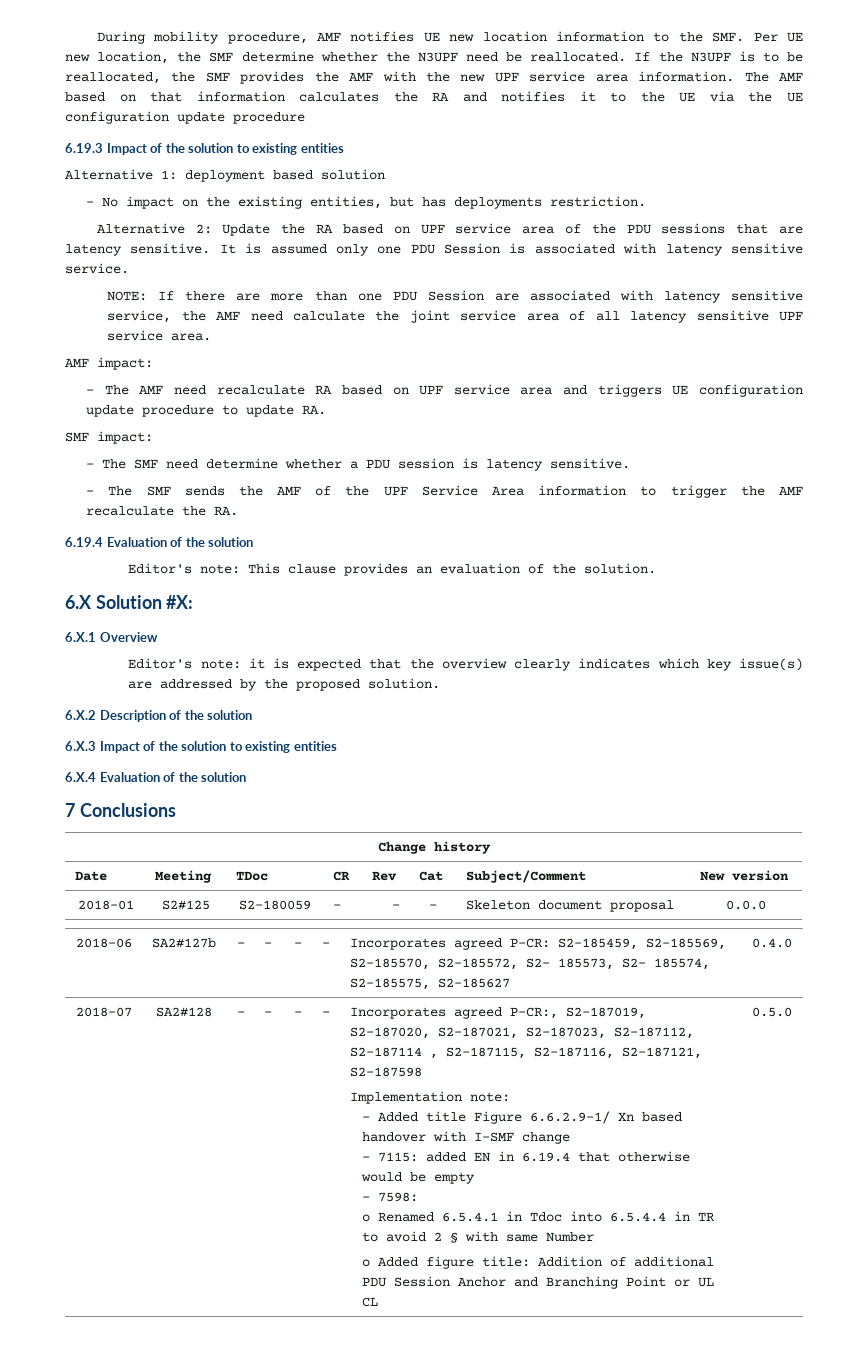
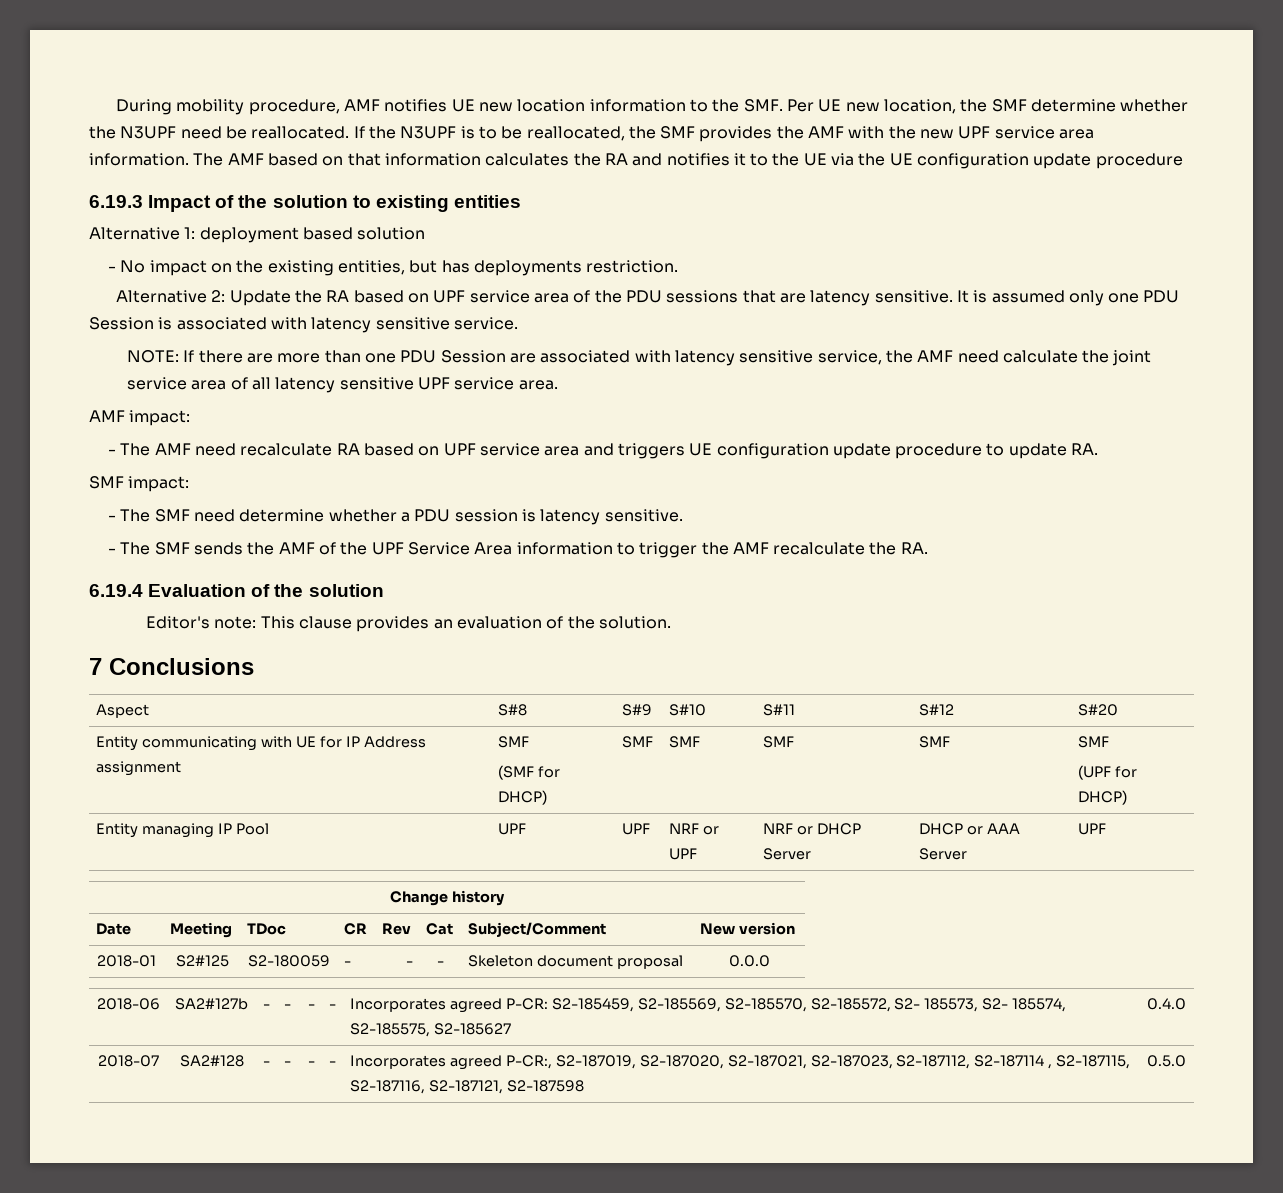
- 6.X Solution #X:
- 6.X.1 Overview
- Editor's note: it is expected that the overview clearly indicates which key issue(s) are addressed by the proposed solution.
- 6.X.2 Description of the solution
- 6.X.3 Impact of the solution to existing entities
- 6.X.4 Evaluation of the solution
  7 Conclusions
+ Aspect | S#8 | S#9 | S#10 | S#11 | S#12 | S#20
+ Entity communicating with UE for IP Address assignment | SMF
+ (SMF for DHCP) | SMF | SMF | SMF | SMF | SMF
+ (UPF for DHCP)
+ Entity managing IP Pool | UPF | UPF | NRF or UPF | NRF or DHCP Server | DHCP or AAA Server | UPF
- Implementation note:
- - Added title Figure 6.6.2.9-1/ Xn based handover with I-SMF change
- - 7115: added EN in 6.19.4 that otherwise would be empty
- - 7598:
- o Renamed 6.5.4.1 in Tdoc into 6.5.4.4 in TR to avoid 2 § with same Number
- o Added figure title: Addition of additional PDU Session Anchor and Branching Point or UL CL

